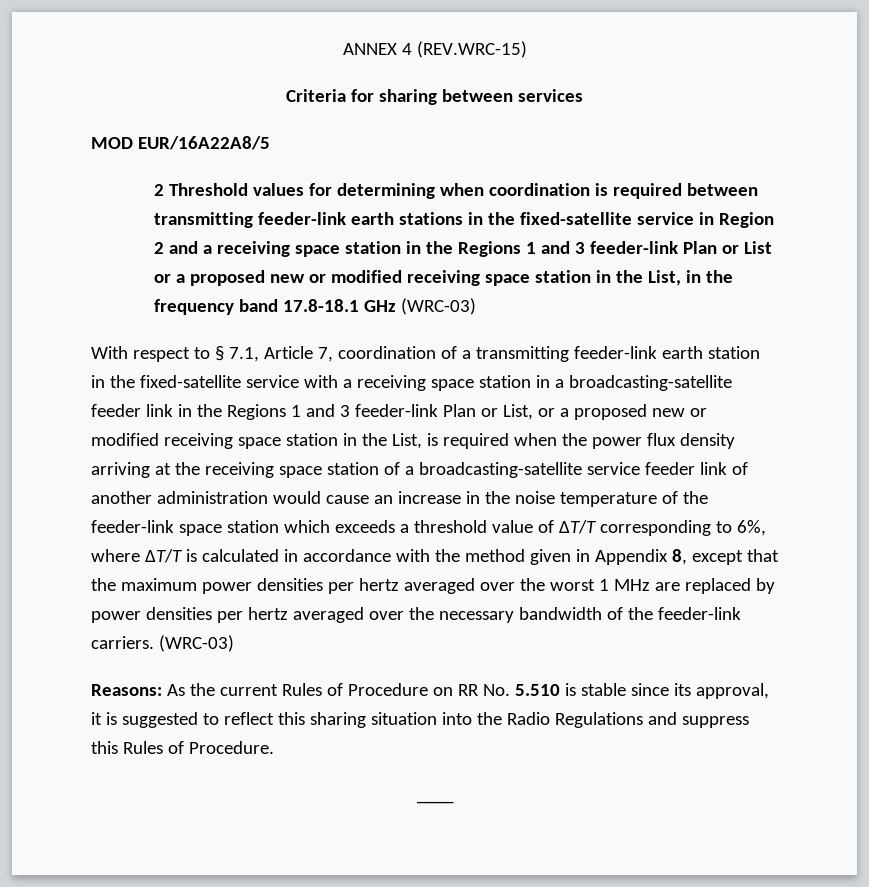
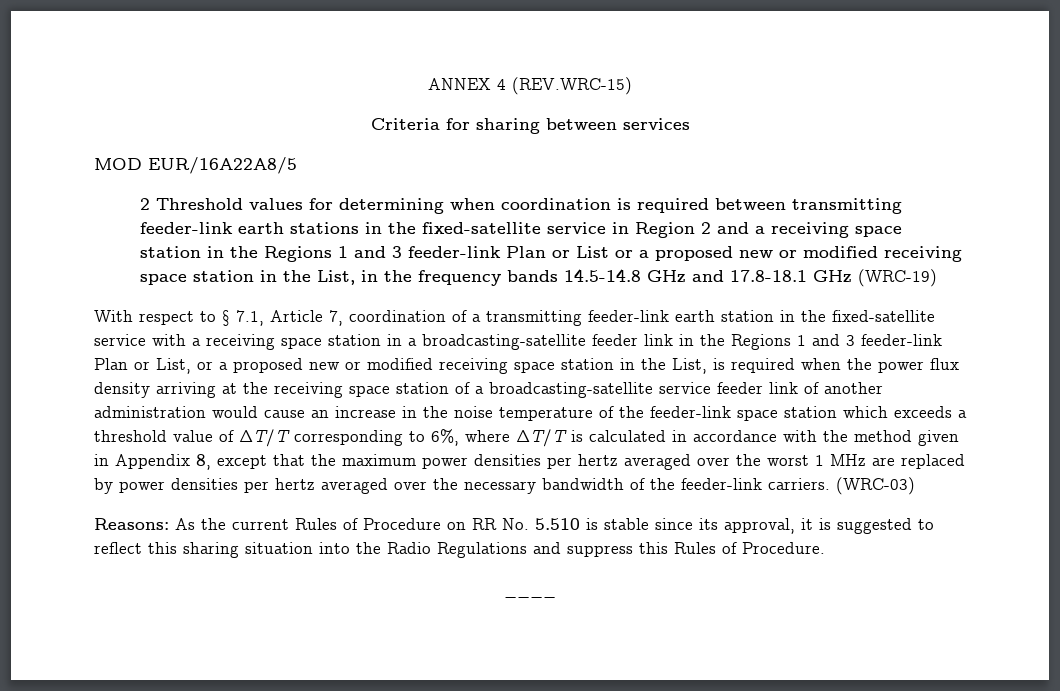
- 2 Threshold values for determining when coordination is required between transmitting feeder-link earth stations in the fixed-satellite service in Region 2 and a receiving space station in the Regions 1 and 3 feeder-link Plan or List or a proposed new or modified receiving space station in the List, in the frequency band 17.8-18.1 GHz (WRC-03)
+ 2 Threshold values for determining when coordination is required between transmitting feeder-link earth stations in the fixed-satellite service in Region 2 and a receiving space station in the Regions 1 and 3 feeder-link Plan or List or a proposed new or modified receiving space station in the List, in the frequency bands 14.5-14.8 GHz and 17.8-18.1 GHz (WRC-19)

